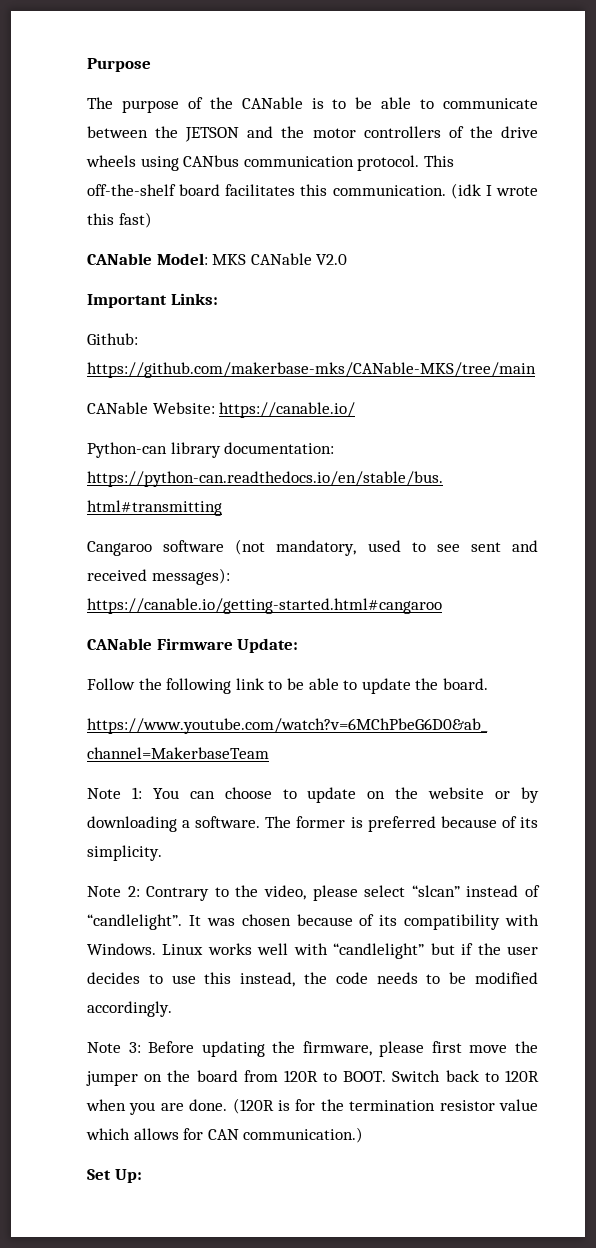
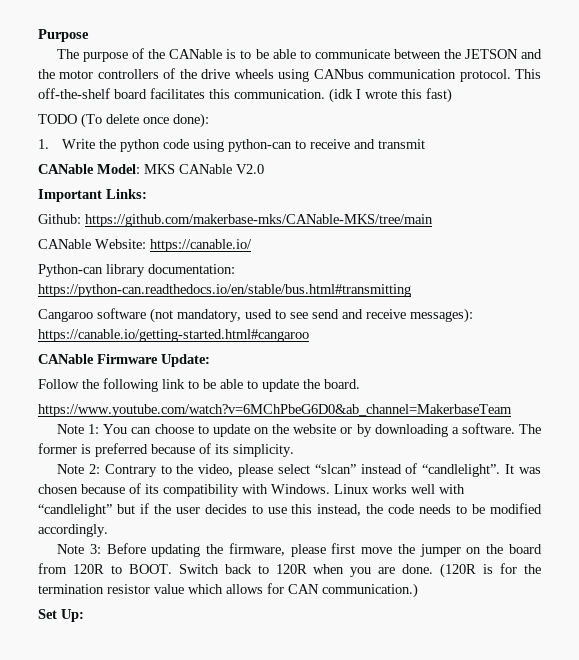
+ TODO (To delete once done):
+ 1. Write the python code using python-can to receive and transmit
- Cangaroo software (not mandatory, used to see sent and received messages): https://canable.io/getting-started.html#cangaroo
+ Cangaroo software (not mandatory, used to see send and receive messages): https://canable.io/getting-started.html#cangaroo

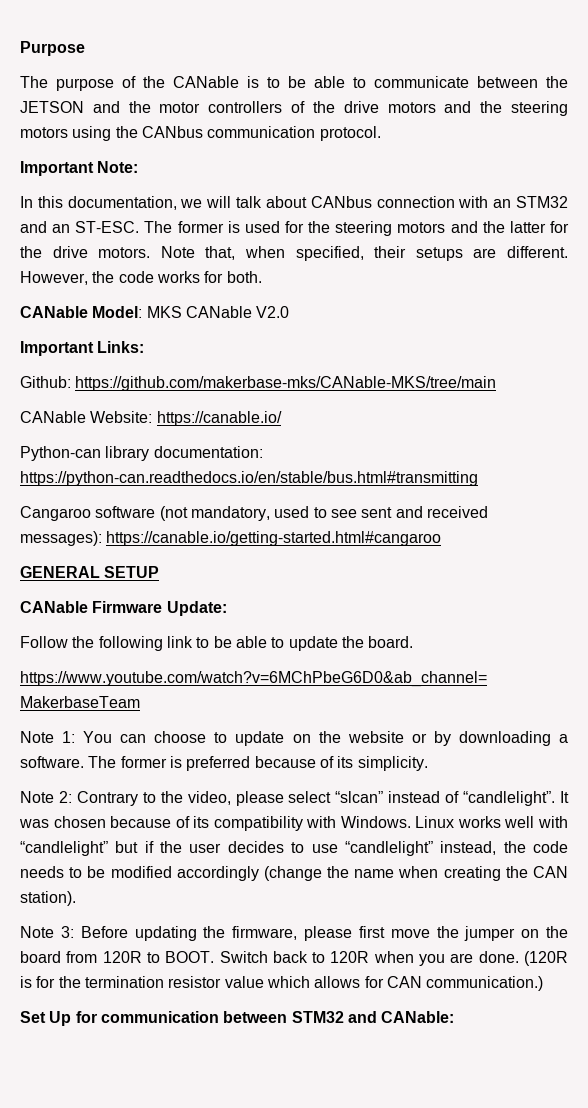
- The purpose of the CANable is to be able to communicate between the JETSON and the motor controllers of the drive wheels using CANbus communication protocol. This off-the-shelf board facilitates this communication. (idk I wrote this fast)
- TODO (To delete once done):
- 1. Write the python code using python-can to receive and transmit
+ The purpose of the CANable is to be able to communicate between the JETSON and the motor controllers of the drive motors and the steering motors using the CANbus communication protocol.
+ Important Note:
+ In this documentation, we will talk about CANbus connection with an STM32 and an ST-ESC. The former is used for the steering motors and the latter for the drive motors. Note that, when specified, their setups are different. However, the code works for both.
- Cangaroo software (not mandatory, used to see send and receive messages): https://canable.io/getting-started.html#cangaroo
+ Cangaroo software (not mandatory, used to see sent and received messages): https://canable.io/getting-started.html#cangaroo
+ GENERAL SETUP
- Linux works well with “candlelight” but if the user decides to use this instead, the code needs to be modified accordingly.
+ Linux works well with “candlelight” but if the user decides to use “candlelight” instead, the code needs to be modified accordingly (change the name when creating the CAN station).
- Set Up:
+ Set Up for communication between STM32 and CANable:

